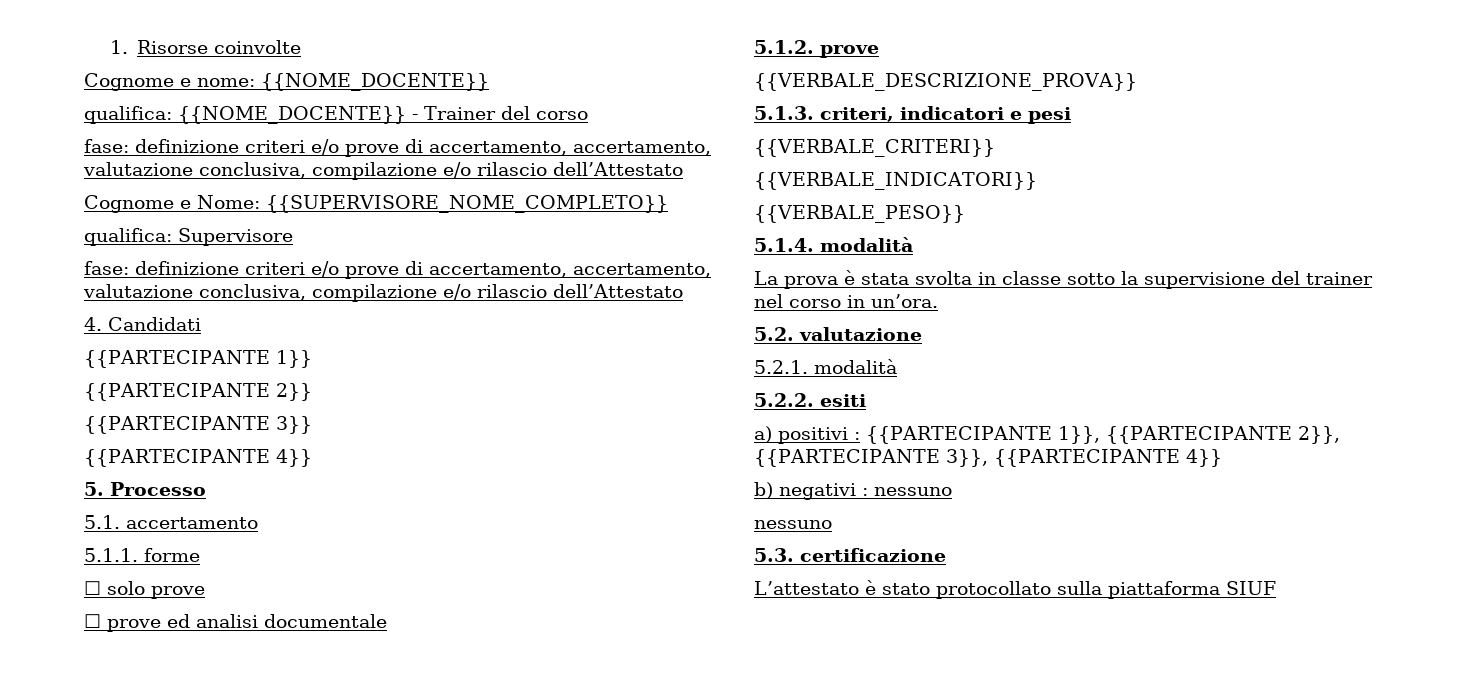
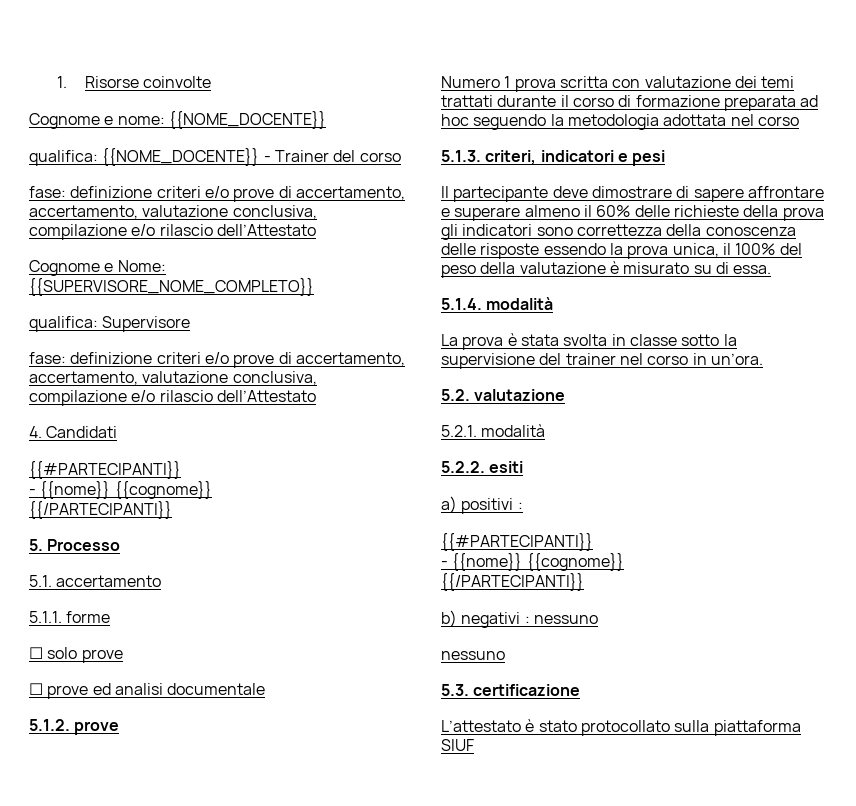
  4. Candidati
- {{PARTECIPANTE 1}}
- {{PARTECIPANTE 2}}
- {{PARTECIPANTE 3}}
- {{PARTECIPANTE 4}}
+ {{#PARTECIPANTI}}
+ - {{nome}} {{cognome}}
+ {{/PARTECIPANTI}}
- {{VERBALE_DESCRIZIONE_PROVA}}
+ Numero 1 prova scritta con valutazione dei temi trattati durante il corso di formazione preparata ad hoc seguendo la metodologia adottata nel corso
- {{VERBALE_CRITERI}}
- {{VERBALE_INDICATORI}}
- {{VERBALE_PESO}}
+ Il partecipante deve dimostrare di sapere affrontare e superare almeno il 60% delle richieste della prova gli indicatori sono correttezza della conoscenza delle risposte essendo la prova unica, il 100% del peso della valutazione è misurato su di essa.
- a) positivi : {{PARTECIPANTE 1}}, {{PARTECIPANTE 2}}, {{PARTECIPANTE 3}}, {{PARTECIPANTE 4}}
+ a) positivi :
+ {{#PARTECIPANTI}}
+ - {{nome}} {{cognome}}
+ {{/PARTECIPANTI}}

